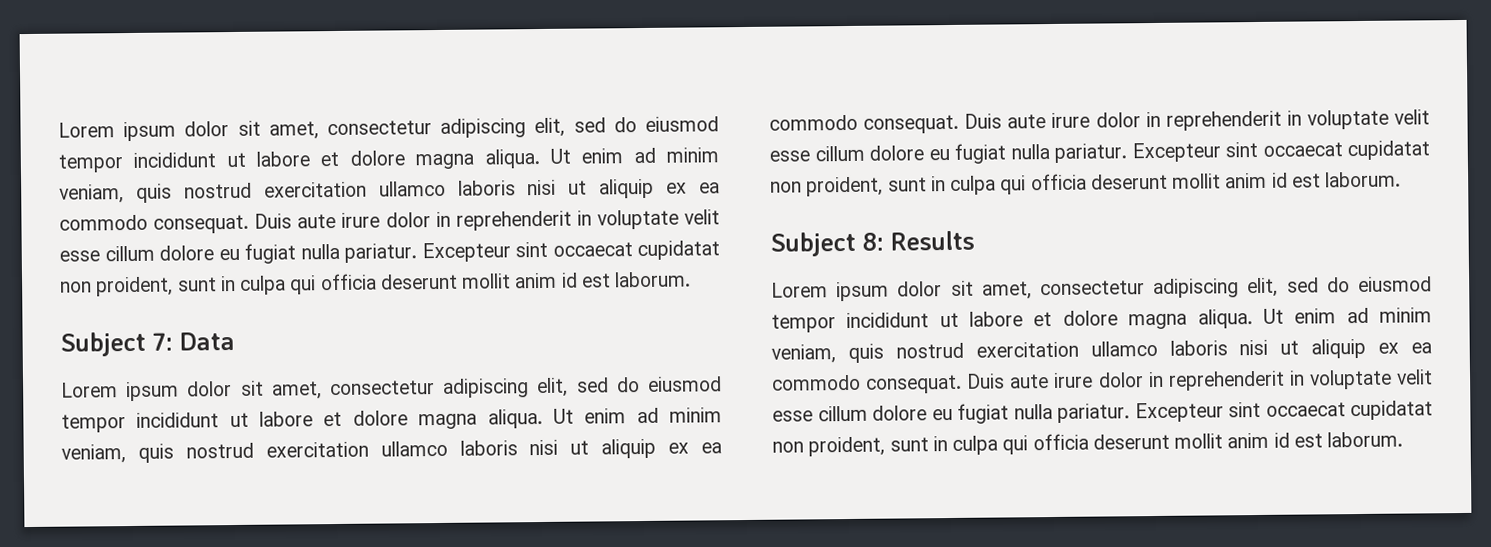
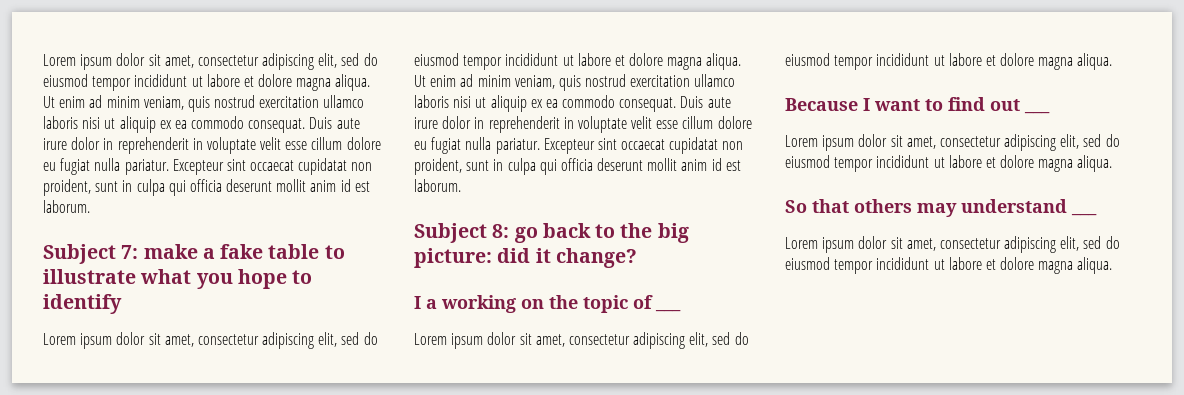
- Subject 7: Data
+ Subject 7: make a fake table to illustrate what you hope to identify
- Subject 8: Results
- Lorem ipsum dolor sit amet, consectetur adipiscing elit, sed do eiusmod tempor incididunt ut labore et dolore magna aliqua. Ut enim ad minim veniam, quis nostrud exercitation ullamco laboris nisi ut aliquip ex ea commodo consequat. Duis aute irure dolor in reprehenderit in voluptate velit esse cillum dolore eu fugiat nulla pariatur. Excepteur sint occaecat cupidatat non proident, sunt in culpa qui officia deserunt mollit anim id est laborum.
+ Subject 8: go back to the big picture: did it change?
+ I a working on the topic of ___
+ Lorem ipsum dolor sit amet, consectetur adipiscing elit, sed do eiusmod tempor incididunt ut labore et dolore magna aliqua.
+ Because I want to find out ___
+ Lorem ipsum dolor sit amet, consectetur adipiscing elit, sed do eiusmod tempor incididunt ut labore et dolore magna aliqua.
+ So that others may understand ___
+ Lorem ipsum dolor sit amet, consectetur adipiscing elit, sed do eiusmod tempor incididunt ut labore et dolore magna aliqua.

